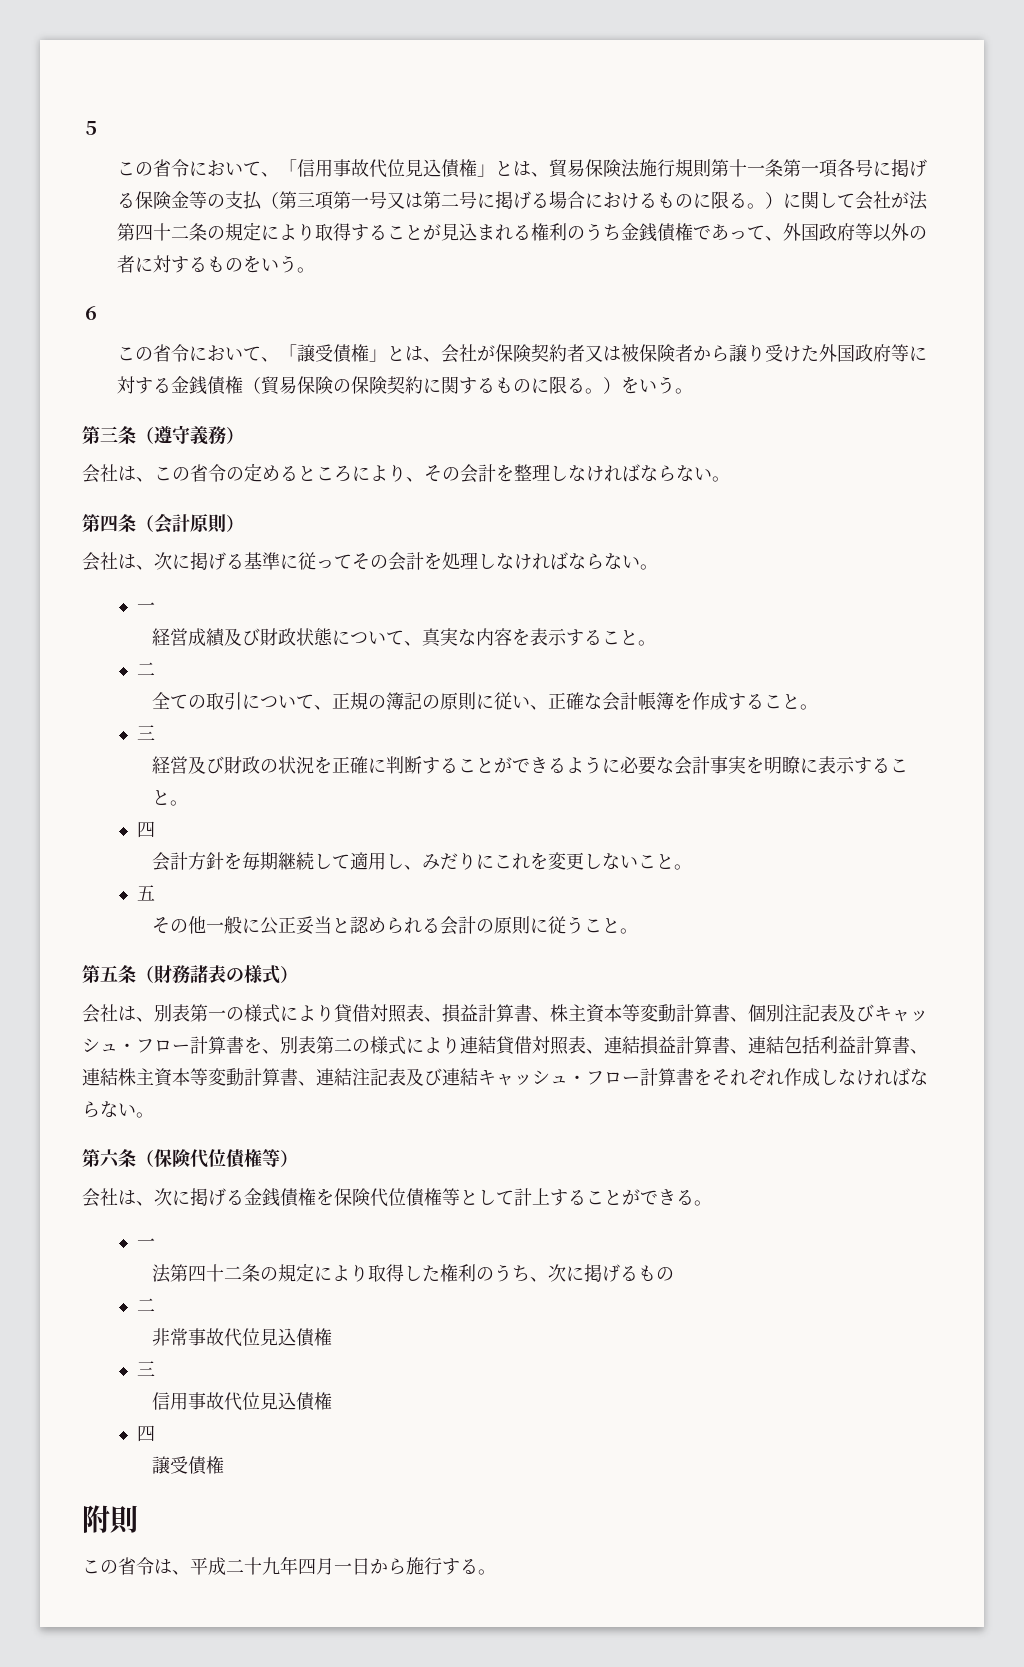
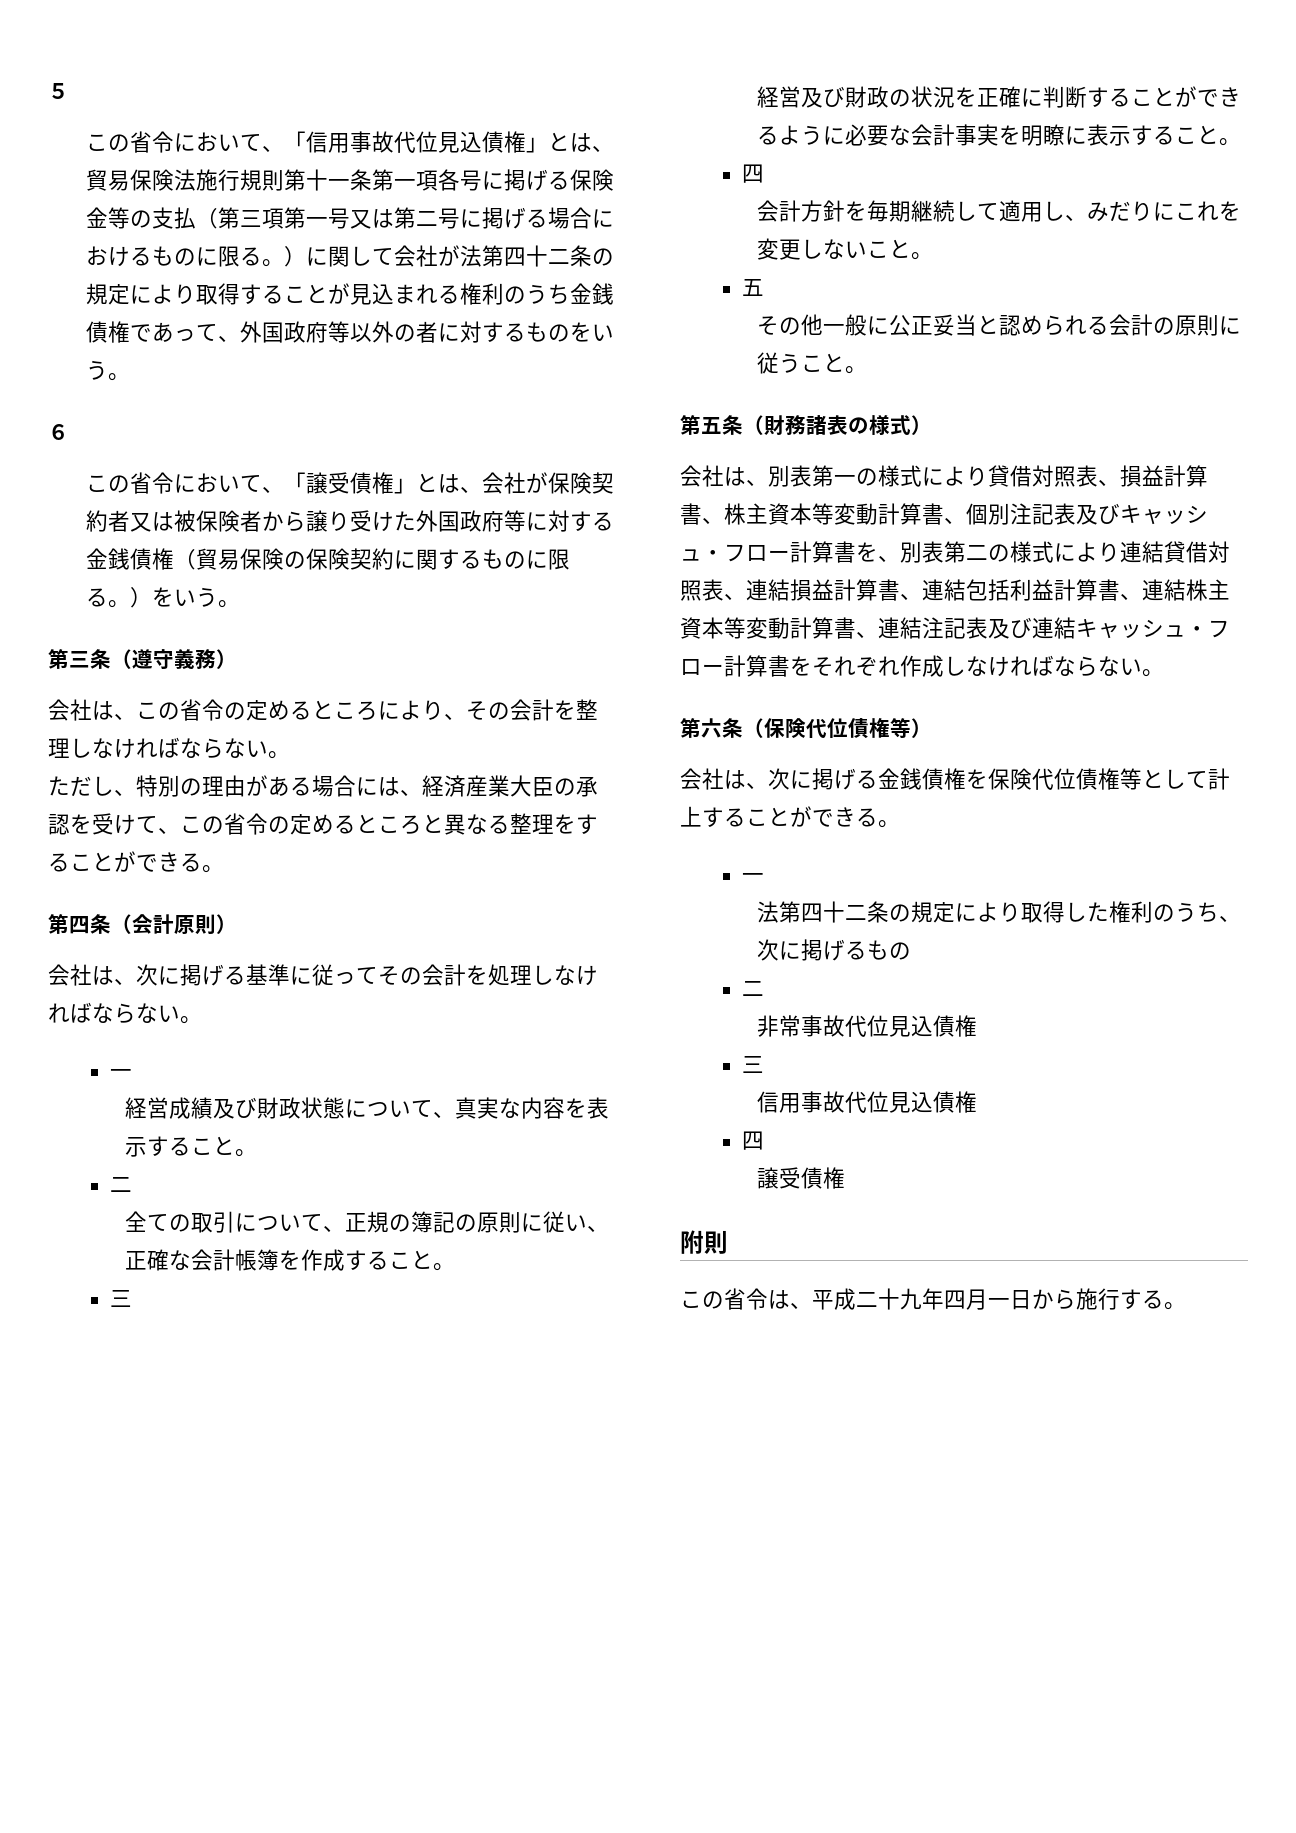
+ ただし、特別の理由がある場合には、経済産業大臣の承認を受けて、この省令の定めるところと異なる整理をすることができる。

